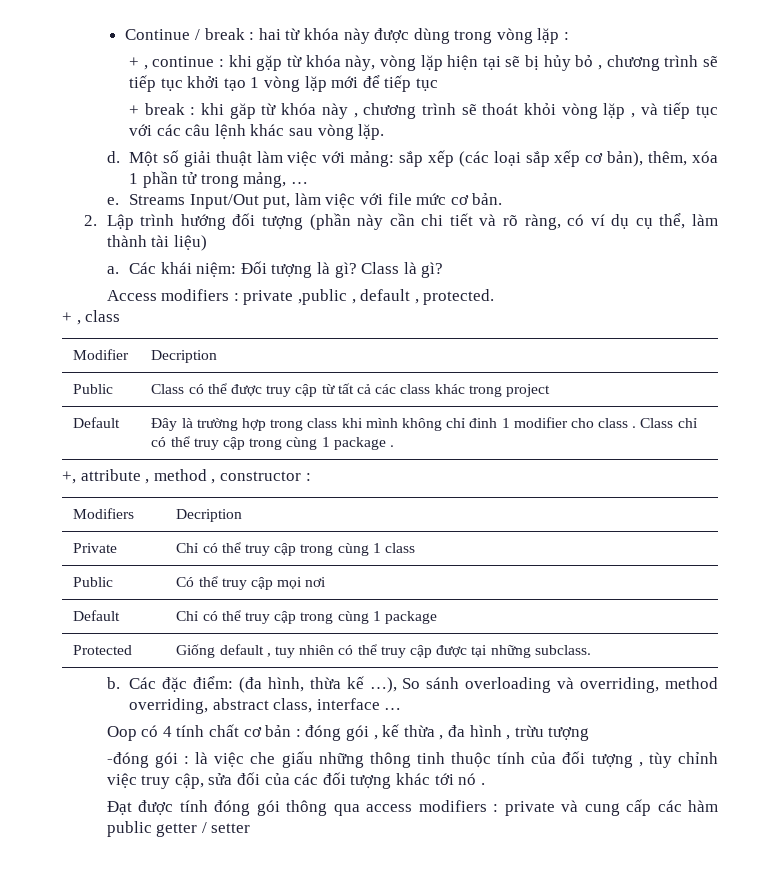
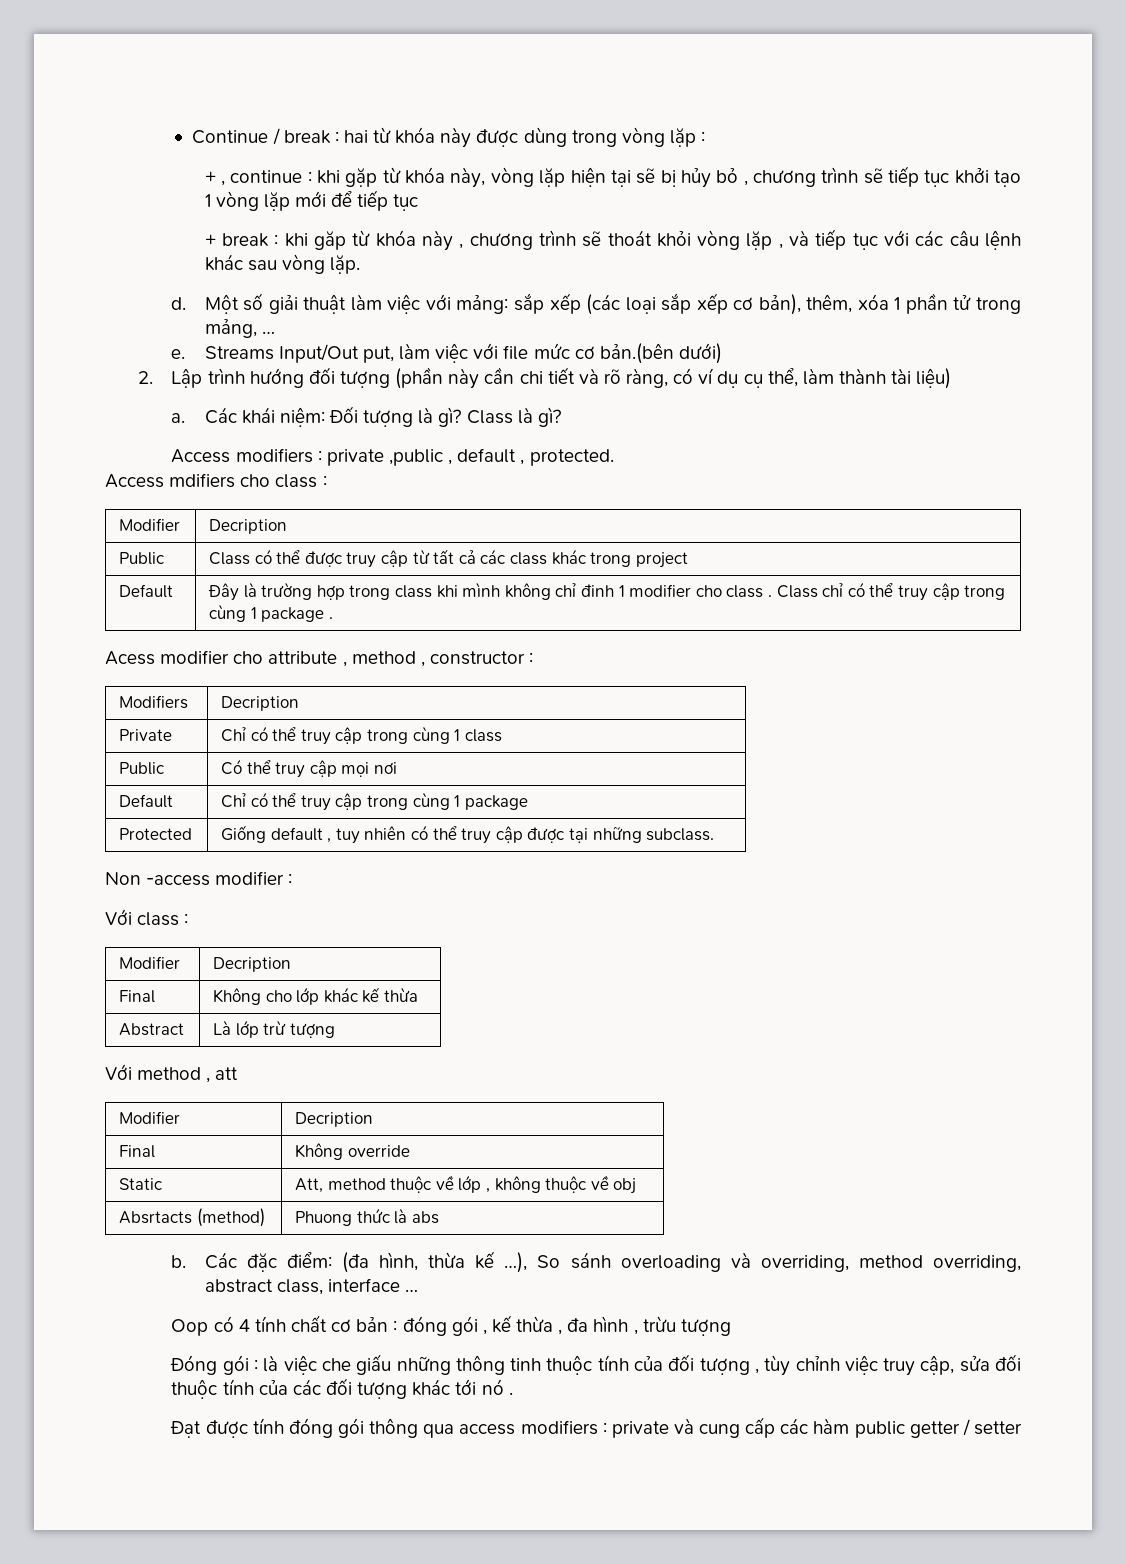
- Streams Input/Out put, làm việc với file mức cơ bản.
+ Streams Input/Out put, làm việc với file mức cơ bản.(bên dưới)
- + , class
+ Access mdifiers cho class :
- +, attribute , method , constructor :
+ Acess modifier cho attribute , method , constructor :
+ Non -access modifier :
+ Với class :
+ Modifier | Decription
+ Final | Không cho lớp khác kế thừa
+ Abstract | Là lớp trừ tượng
+ Với method , att
+ Modifier | Decription
+ Final | Không override
+ Static | Att, method thuộc về lớp , không thuộc về obj
+ Absrtacts (method) | Phuong thức là abs
- -đóng gói : là việc che giấu những thông tinh thuộc tính của đối tượng , tùy chỉnh việc truy cập, sửa đối của các đối tượng khác tới nó .
+ Đóng gói : là việc che giấu những thông tinh thuộc tính của đối tượng , tùy chỉnh việc truy cập, sửa đối thuộc tính của các đối tượng khác tới nó .

